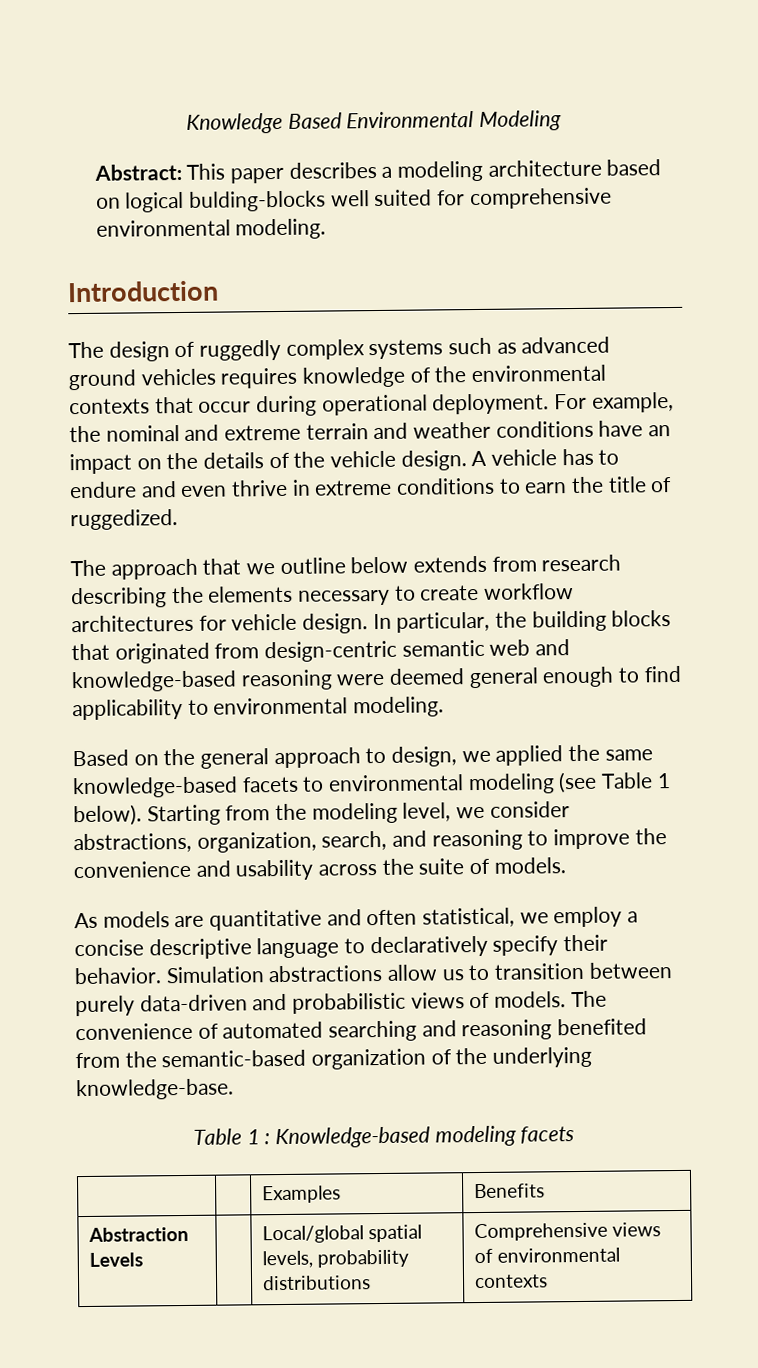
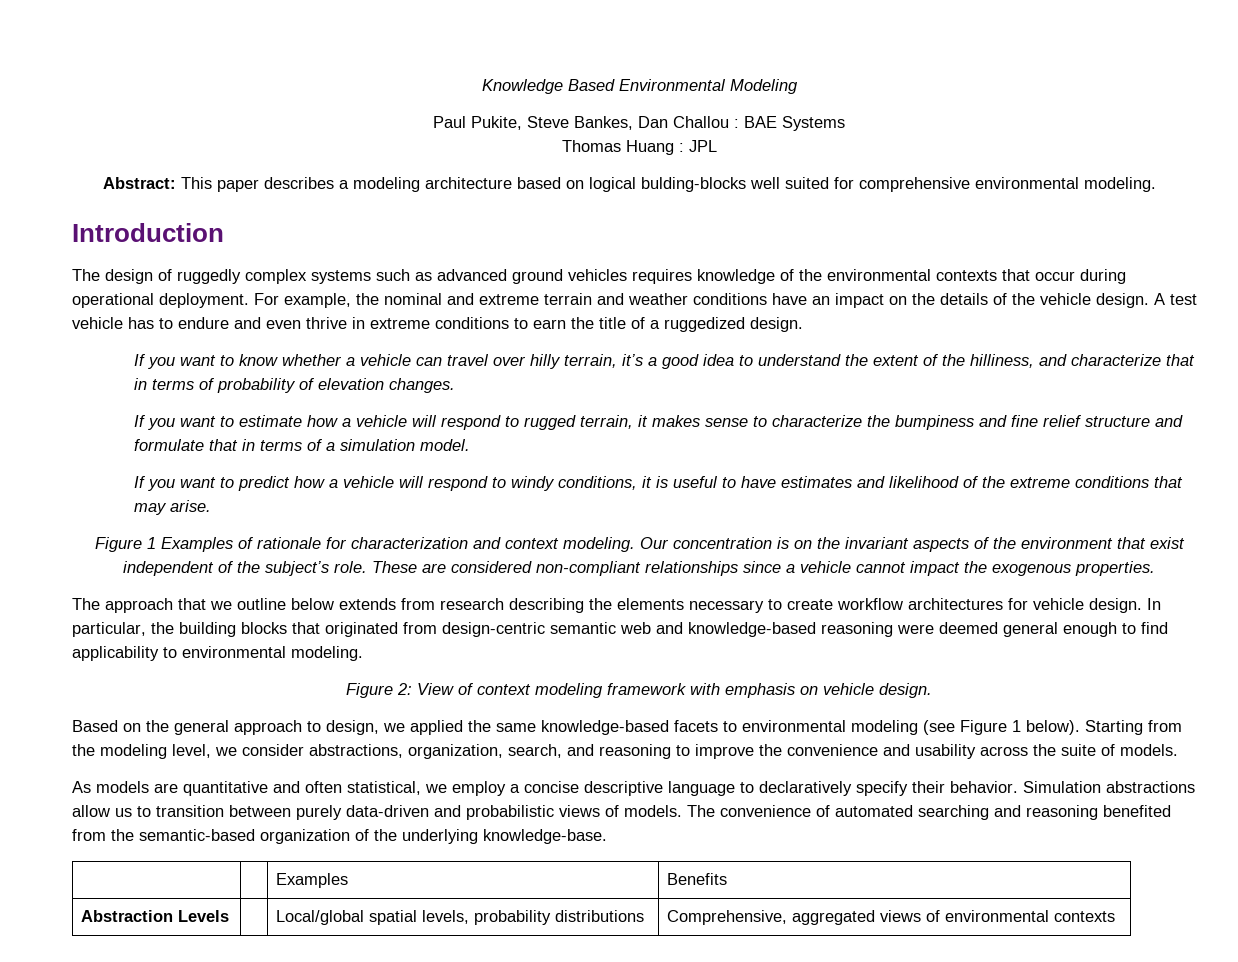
+ Paul Pukite, Steve Bankes, Dan Challou : BAE Systems
+ Thomas Huang : JPL
- A vehicle has to endure and even thrive in extreme conditions to earn the title of ruggedized.
+ A test vehicle has to endure and even thrive in extreme conditions to earn the title of a ruggedized design.
+ If you want to know whether a vehicle can travel over hilly terrain, it’s a good idea to understand the extent of the hilliness, and characterize that in terms of probability of elevation changes.
+ If you want to estimate how a vehicle will respond to rugged terrain, it makes sense to characterize the bumpiness and fine relief structure and formulate that in terms of a simulation model.
+ If you want to predict how a vehicle will respond to windy conditions, it is useful to have estimates and likelihood of the extreme conditions that may arise.
+ Figure 1 Examples of rationale for characterization and context modeling. Our concentration is on the invariant aspects of the environment that exist independent of the subject’s role. These are considered non-compliant relationships since a vehicle cannot impact the exogenous properties.
+ Figure 2: View of context modeling framework with emphasis on vehicle design.
- Based on the general approach to design, we applied the same knowledge-based facets to environmental modeling (see Table 1 below).
+ Based on the general approach to design, we applied the same knowledge-based facets to environmental modeling (see Figure 1 below).
- Table 1 : Knowledge-based modeling facets
- Abstraction Levels | | Local/global spatial levels, probability distributions | Comprehensive views of environmental contexts
+ Abstraction Levels | | Local/global spatial levels, probability distributions | Comprehensive, aggregated views of environmental contexts

